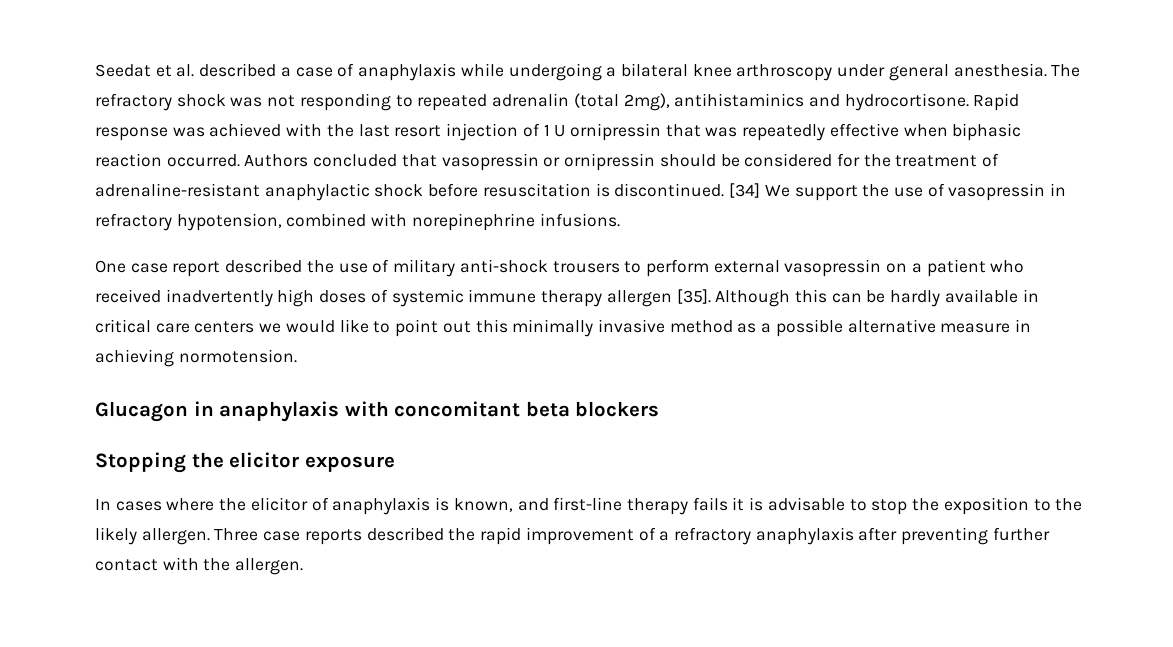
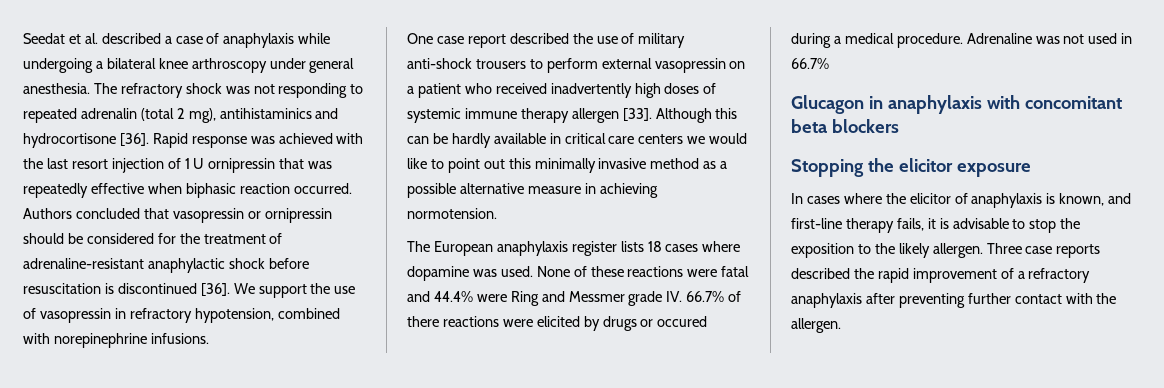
- The refractory shock was not responding to repeated adrenalin (total 2mg), antihistaminics and hydrocortisone.
+ The refractory shock was not responding to repeated adrenalin (total 2 mg), antihistaminics and hydrocortisone [36].
- Authors concluded that vasopressin or ornipressin should be considered for the treatment of adrenaline-resistant anaphylactic shock before resuscitation is discontinued. [34] We support the use of vasopressin in refractory hypotension, combined with norepinephrine infusions.
+ Authors concluded that vasopressin or ornipressin should be considered for the treatment of adrenaline-resistant anaphylactic shock before resuscitation is discontinued [36]. We support the use of vasopressin in refractory hypotension, combined with norepinephrine infusions.
- One case report described the use of military anti-shock trousers to perform external vasopressin on a patient who received inadvertently high doses of systemic immune therapy allergen [35].
+ One case report described the use of military anti-shock trousers to perform external vasopressin on a patient who received inadvertently high doses of systemic immune therapy allergen [33].
+ The European anaphylaxis register lists 18 cases where dopamine was used. None of these reactions were fatal and 44.4% were Ring and Messmer grade IV. 66.7% of there reactions were elicited by drugs or occured during a medical procedure. Adrenaline was not used in 66.7%
- In cases where the elicitor of anaphylaxis is known, and first-line therapy fails it is advisable to stop the exposition to the likely allergen.
+ In cases where the elicitor of anaphylaxis is known, and first-line therapy fails, it is advisable to stop the exposition to the likely allergen.

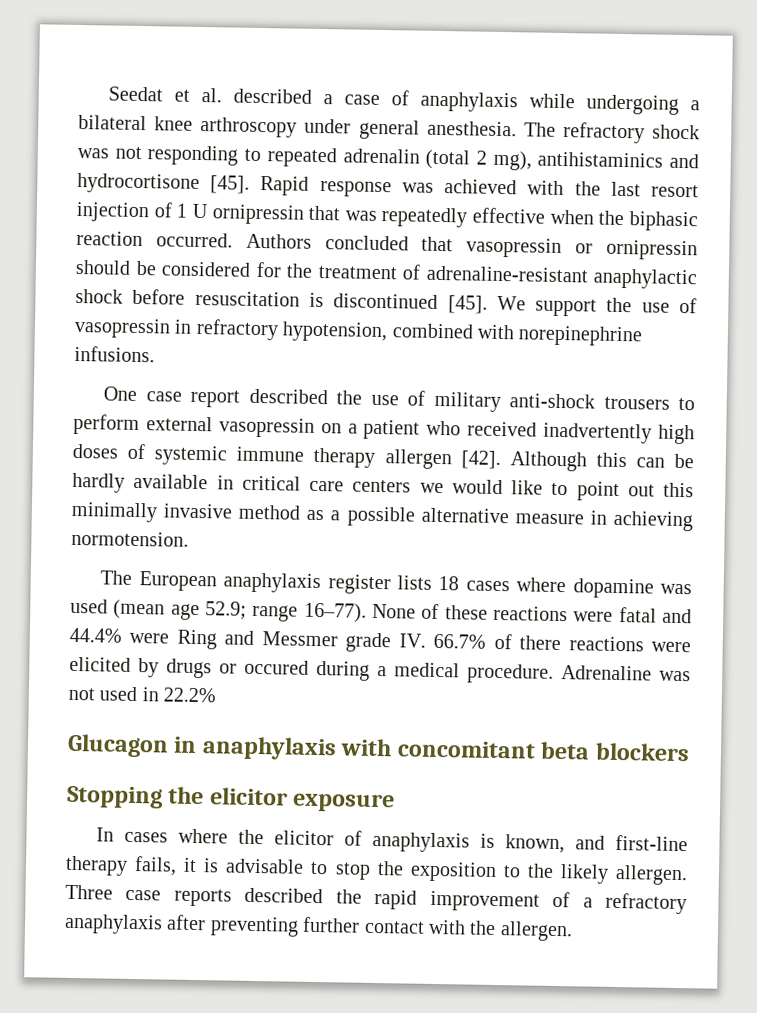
- The refractory shock was not responding to repeated adrenalin (total 2 mg), antihistaminics and hydrocortisone [36].
+ The refractory shock was not responding to repeated adrenalin (total 2 mg), antihistaminics and hydrocortisone [45].
- Rapid response was achieved with the last resort injection of 1 U ornipressin that was repeatedly effective when biphasic reaction occurred.
+ Rapid response was achieved with the last resort injection of 1 U ornipressin that was repeatedly effective when the biphasic reaction occurred.
- Authors concluded that vasopressin or ornipressin should be considered for the treatment of adrenaline-resistant anaphylactic shock before resuscitation is discontinued [36].
+ Authors concluded that vasopressin or ornipressin should be considered for the treatment of adrenaline-resistant anaphylactic shock before resuscitation is discontinued [45].
- One case report described the use of military anti-shock trousers to perform external vasopressin on a patient who received inadvertently high doses of systemic immune therapy allergen [33].
+ One case report described the use of military anti-shock trousers to perform external vasopressin on a patient who received inadvertently high doses of systemic immune therapy allergen [42].
- The European anaphylaxis register lists 18 cases where dopamine was used.
+ The European anaphylaxis register lists 18 cases where dopamine was used (mean age 52.9; range 16–77).
- Adrenaline was not used in 66.7%
+ Adrenaline was not used in 22.2%

